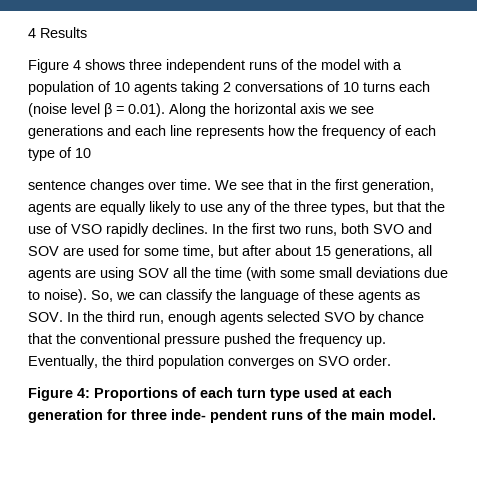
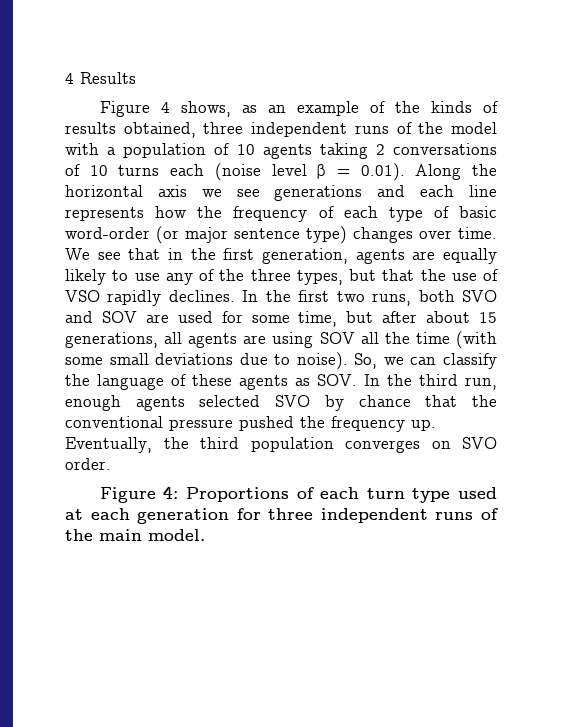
- Figure 4 shows three independent runs of the model with a population of 10 agents taking 2 conversations of 10 turns each (noise level β = 0.01). Along the horizontal axis we see generations and each line represents how the frequency of each type of 10
- sentence changes over time.
+ Figure 4 shows, as an example of the kinds of results obtained, three independent runs of the model with a population of 10 agents taking 2 conversations of 10 turns each (noise level β = 0.01). Along the horizontal axis we see generations and each line represents how the frequency of each type of basic word-order (or major sentence type) changes over time.
- Figure 4: Proportions of each turn type used at each generation for three inde- pendent runs of the main model.
+ Figure 4: Proportions of each turn type used at each generation for three independent runs of the main model.

